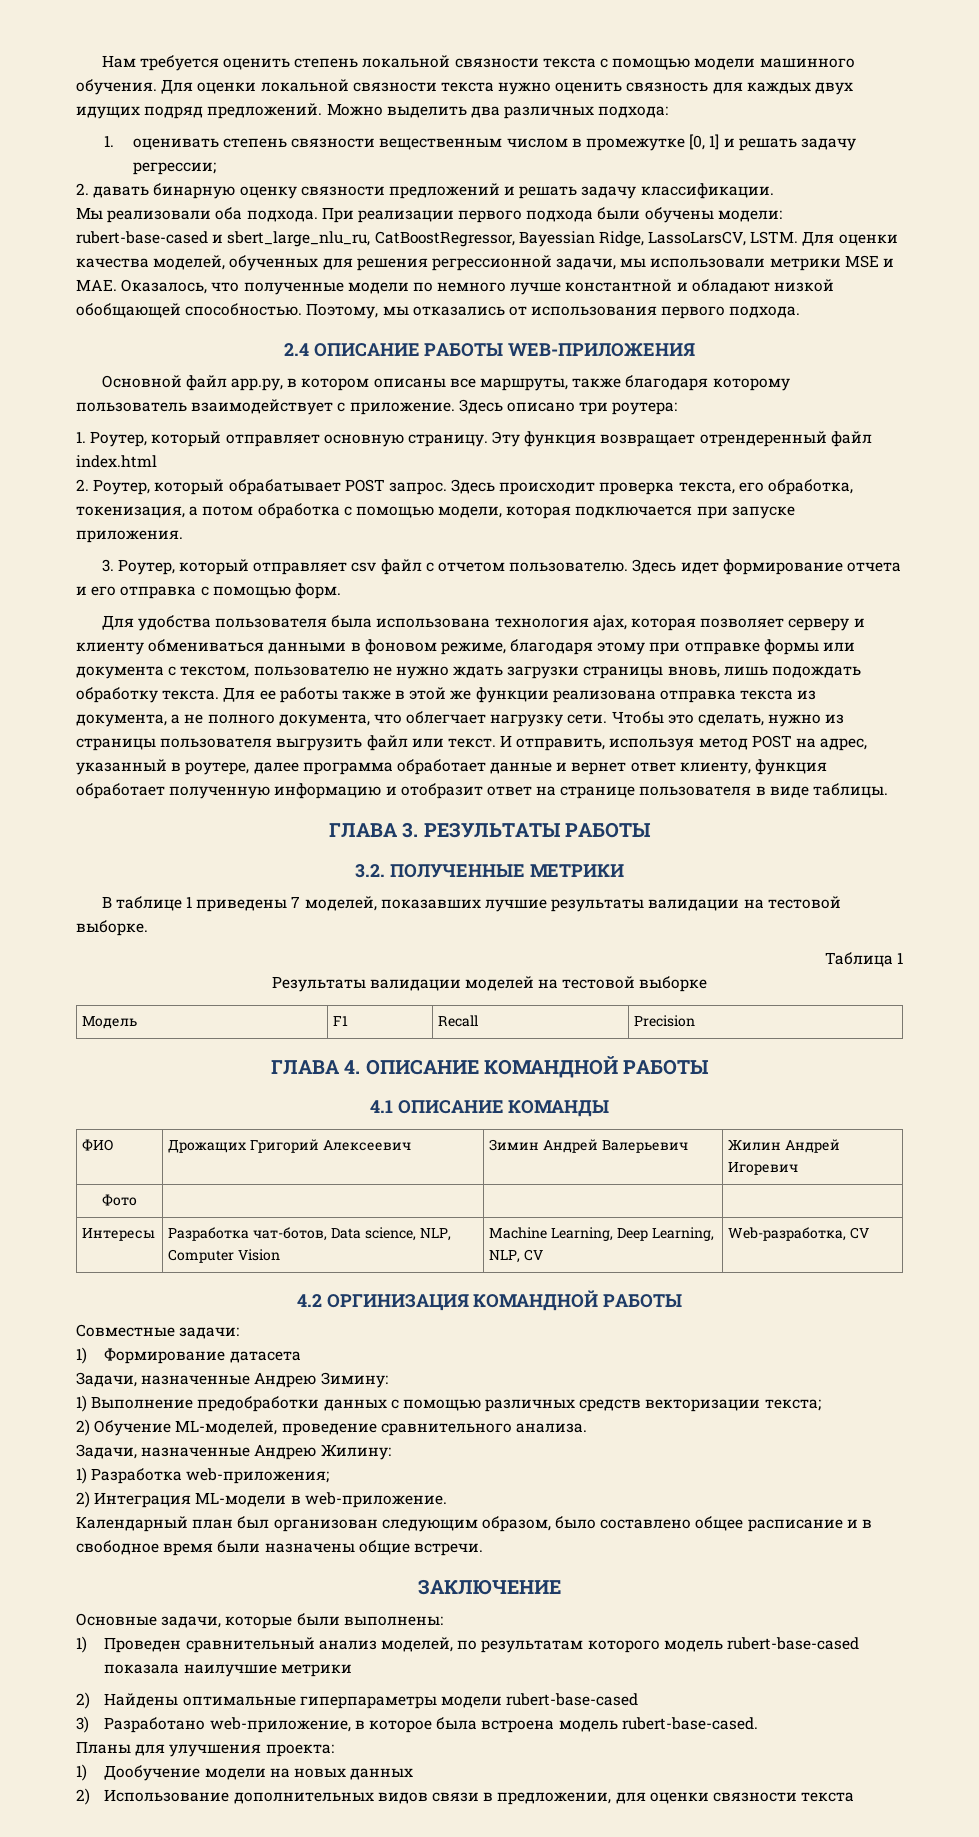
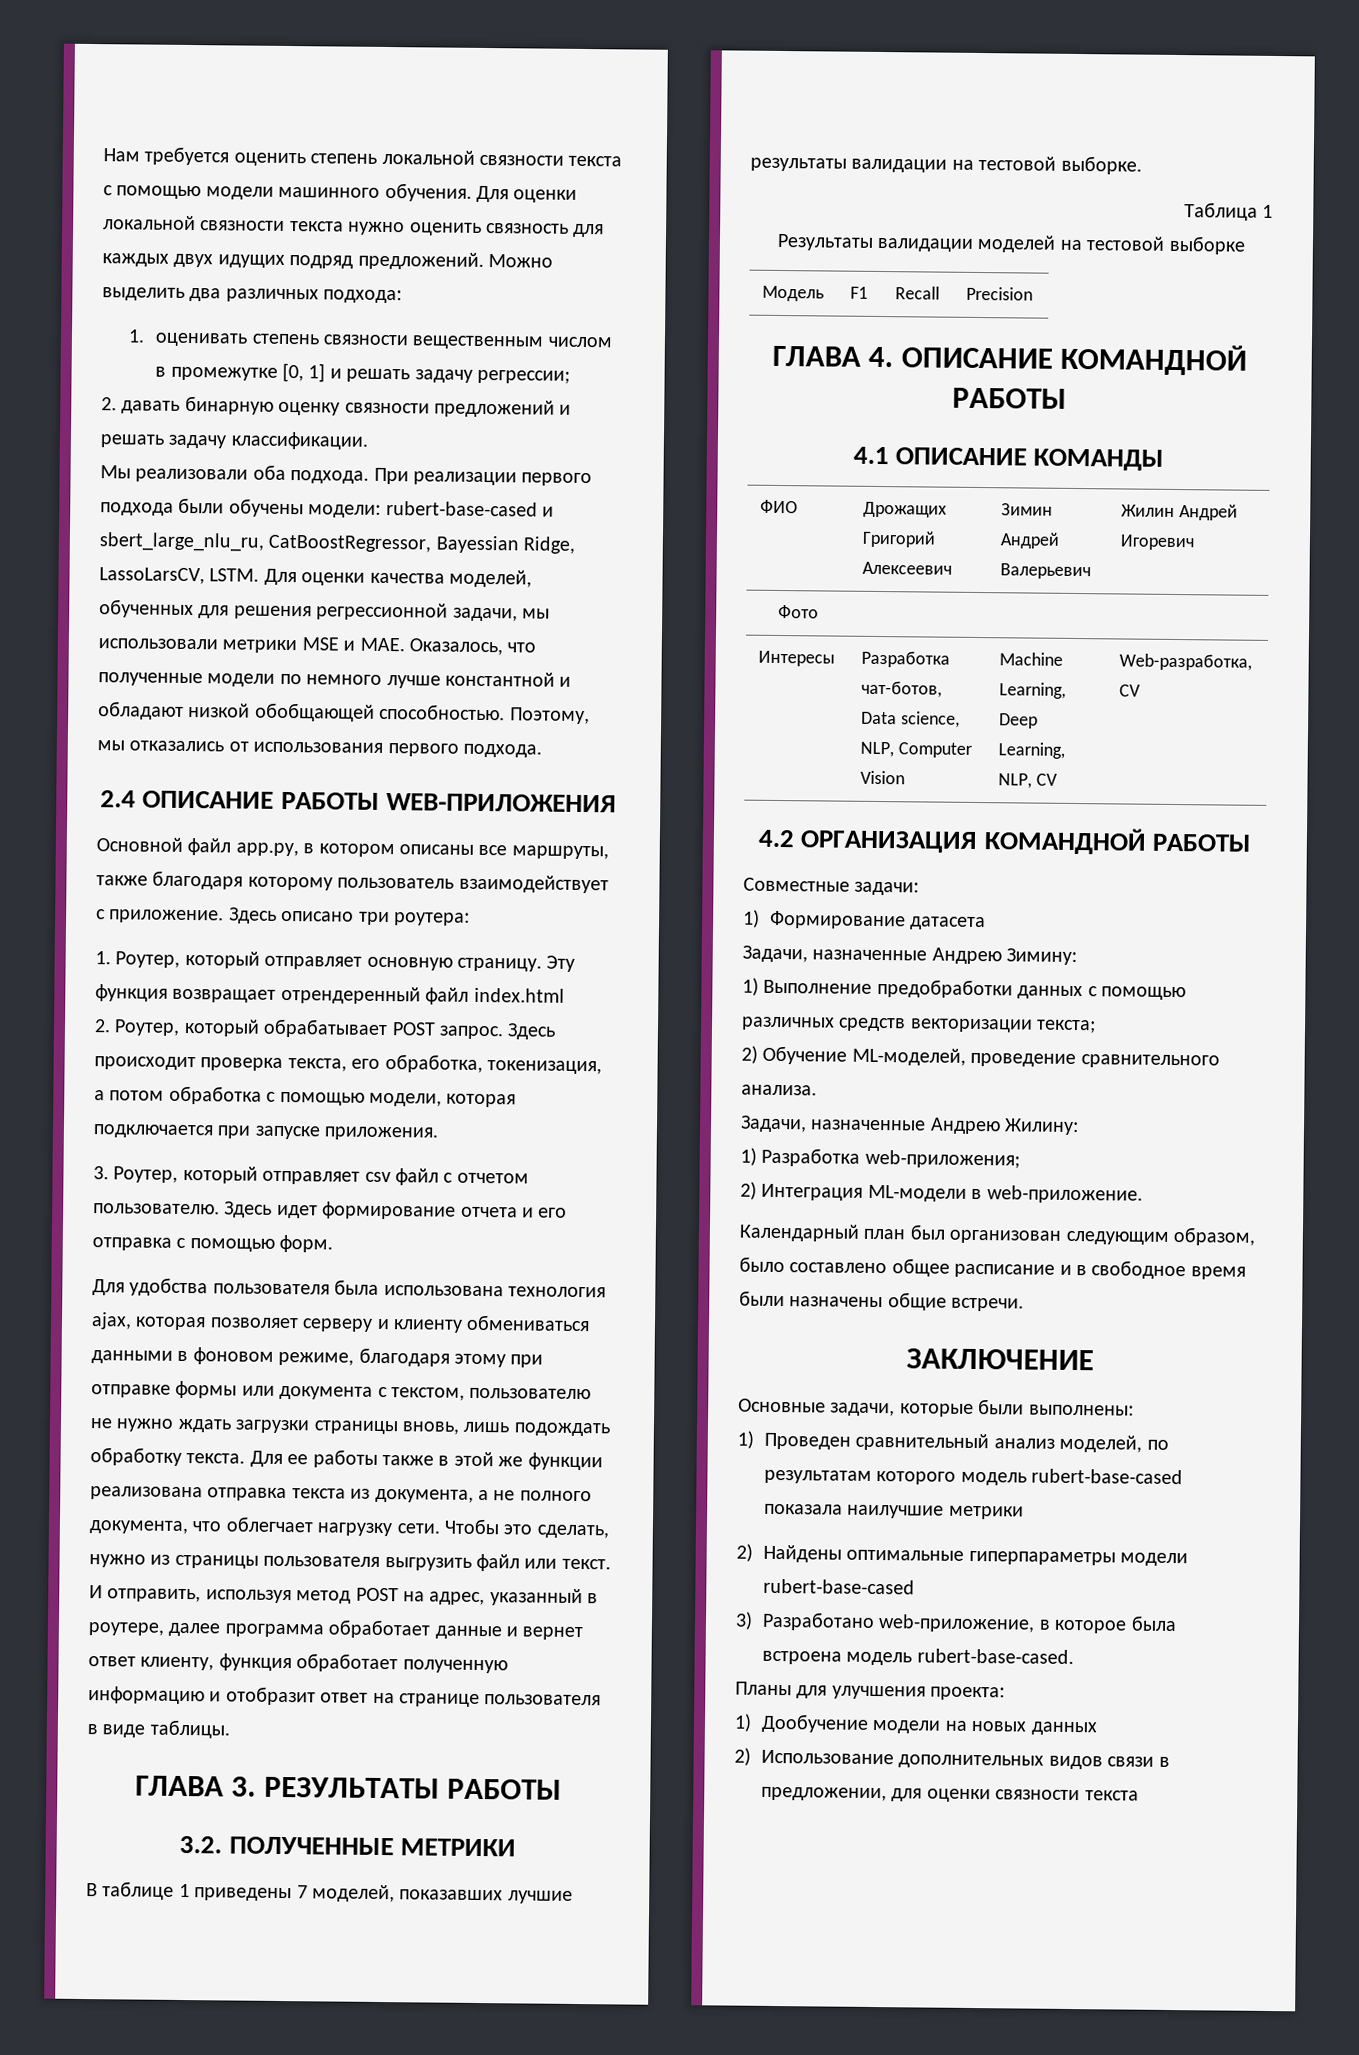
- 4.2 ОРГИНИЗАЦИЯ КОМАНДНОЙ РАБОТЫ
+ 4.2 ОРГАНИЗАЦИЯ КОМАНДНОЙ РАБОТЫ

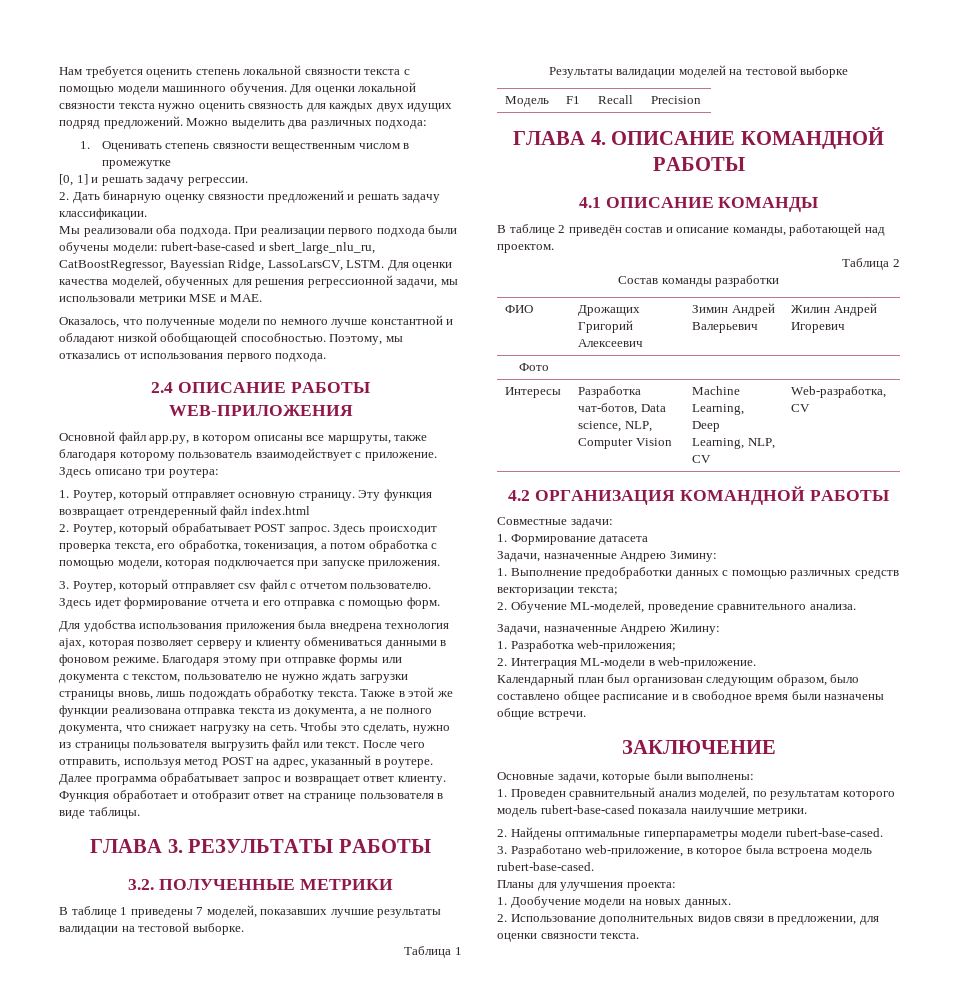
- 1. оценивать степень связности вещественным числом в промежутке [0, 1] и решать задачу регрессии;
- 2. давать бинарную оценку связности предложений и решать задачу классификации.
+ 1. Оценивать степень связности вещественным числом в промежутке
+ [0, 1] и решать задачу регрессии.
+ 2. Дать бинарную оценку связности предложений и решать задачу классификации.
- Для оценки качества моделей, обученных для решения регрессионной задачи, мы использовали метрики MSE и MAE. Оказалось, что полученные модели по немного лучше константной и обладают низкой обобщающей способностью.
+ Для оценки качества моделей, обученных для решения регрессионной задачи, мы использовали метрики MSE и MAE.
+ Оказалось, что полученные модели по немного лучше константной и обладают низкой обобщающей способностью.
- Для удобства пользователя была использована технология ajax, которая позволяет серверу и клиенту обмениваться данными в фоновом режиме, благодаря этому при отправке формы или документа с текстом, пользователю не нужно ждать загрузки страницы вновь, лишь подождать обработку текста.
+ Для удобства использования приложения была внедрена технология ajax, которая позволяет серверу и клиенту обмениваться данными в фоновом режиме. Благодаря этому при отправке формы или документа с текстом, пользователю не нужно ждать загрузки страницы вновь, лишь подождать обработку текста.
- Для ее работы также в этой же функции реализована отправка текста из документа, а не полного документа, что облегчает нагрузку сети.
+ Также в этой же функции реализована отправка текста из документа, а не полного документа, что снижает нагрузку на сеть.
- И отправить, используя метод POST на адрес, указанный в роутере, далее программа обработает данные и вернет ответ клиенту, функция обработает полученную информацию и отобразит ответ на странице пользователя в виде таблицы.
+ После чего отправить, используя метод POST на адрес, указанный в роутере. Далее программа обрабатывает запрос и возвращает ответ клиенту. Функция обработает и отобразит ответ на странице пользователя в виде таблицы.
+ В таблице 2 приведён состав и описание команды, работающей над проектом.
+ Таблица 2
+ Состав команды разработки
- 1) Формирование датасета
+ 1. Формирование датасета
- 1) Выполнение предобработки данных с помощью различных средств векторизации текста;
+ 1. Выполнение предобработки данных с помощью различных средств векторизации текста;
- 2) Обучение ML-моделей, проведение сравнительного анализа.
+ 2. Обучение ML-моделей, проведение сравнительного анализа.
- 1) Разработка web-приложения;
+ 1. Разработка web-приложения;
- 2) Интеграция ML-модели в web-приложение.
+ 2. Интеграция ML-модели в web-приложение.
- 1) Проведен сравнительный анализ моделей, по результатам которого модель rubert-base-cased показала наилучшие метрики
- 2) Найдены оптимальные гиперпараметры модели rubert-base-cased
- 3) Разработано web-приложение, в которое была встроена модель rubert-base-cased.
+ 1. Проведен сравнительный анализ моделей, по результатам которого модель rubert-base-cased показала наилучшие метрики.
+ 2. Найдены оптимальные гиперпараметры модели rubert-base-cased.
+ 3. Разработано web-приложение, в которое была встроена модель rubert-base-cased.
- 1) Дообучение модели на новых данных
- 2) Использование дополнительных видов связи в предложении, для оценки связности текста
+ 1. Дообучение модели на новых данных.
+ 2. Использование дополнительных видов связи в предложении, для оценки связности текста.

